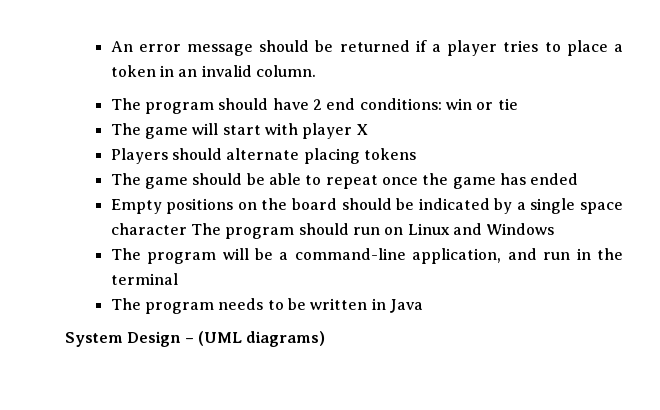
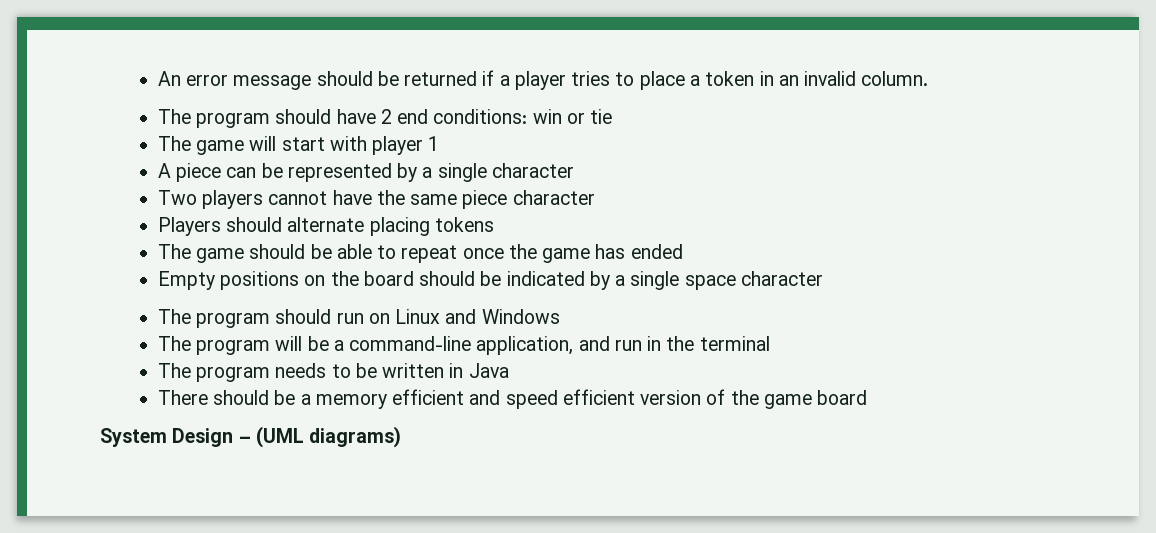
- The game will start with player X
+ The game will start with player 1
+ A piece can be represented by a single character
+ Two players cannot have the same piece character
- Empty positions on the board should be indicated by a single space character The program should run on Linux and Windows
+ Empty positions on the board should be indicated by a single space character
+ The program should run on Linux and Windows
+ There should be a memory efficient and speed efficient version of the game board

